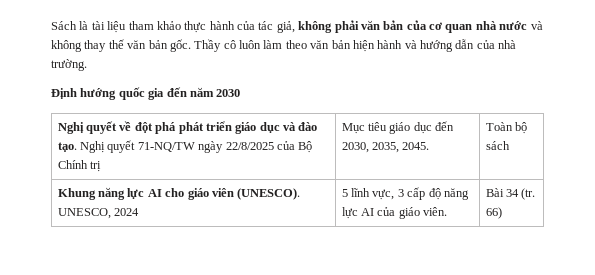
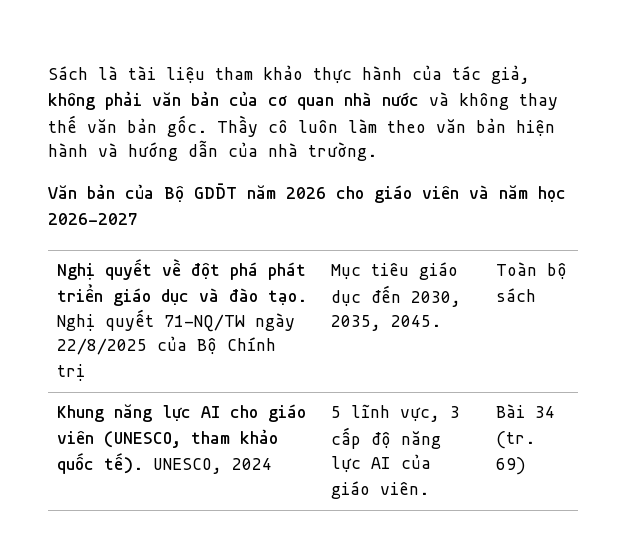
- Định hướng quốc gia đến năm 2030
+ Văn bản của Bộ GDĐT năm 2026 cho giáo viên và năm học 2026-2027
- Khung năng lực AI cho giáo viên (UNESCO). UNESCO, 2024 | 5 lĩnh vực, 3 cấp độ năng lực AI của giáo viên. | Bài 34 (tr. 66)
+ Khung năng lực AI cho giáo viên (UNESCO, tham khảo quốc tế). UNESCO, 2024 | 5 lĩnh vực, 3 cấp độ năng lực AI của giáo viên. | Bài 34 (tr. 69)

